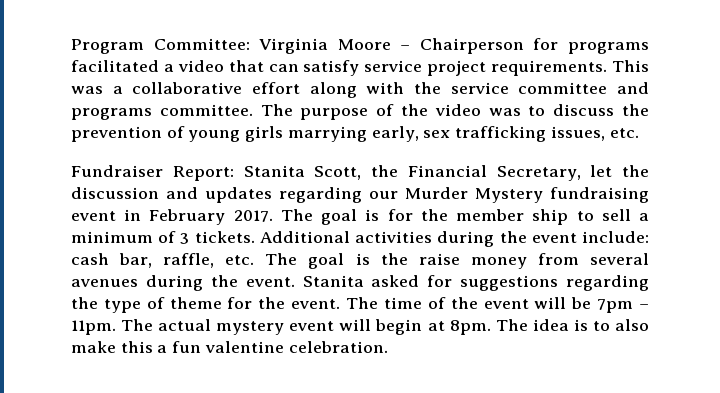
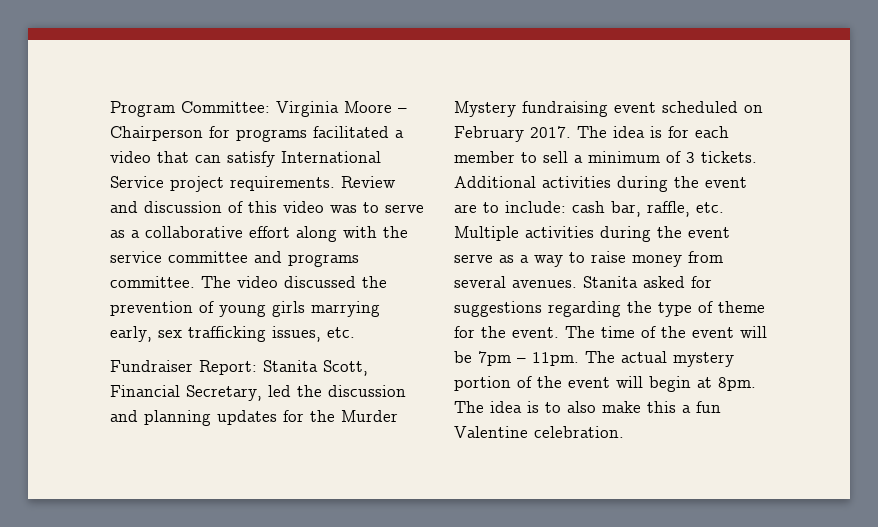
- Program Committee: Virginia Moore – Chairperson for programs facilitated a video that can satisfy service project requirements. This was a collaborative effort along with the service committee and programs committee.
+ Program Committee: Virginia Moore – Chairperson for programs facilitated a video that can satisfy International Service project requirements. Review and discussion of this video was to serve as a collaborative effort along with the service committee and programs committee.
- The purpose of the video was to discuss the prevention of young girls marrying early, sex trafficking issues, etc.
+ The video discussed the prevention of young girls marrying early, sex trafficking issues, etc.
- Fundraiser Report: Stanita Scott, the Financial Secretary, let the discussion and updates regarding our Murder Mystery fundraising event in February 2017.
+ Fundraiser Report: Stanita Scott, Financial Secretary, led the discussion and planning updates for the Murder Mystery fundraising event scheduled on February 2017.
- The goal is for the member ship to sell a minimum of 3 tickets.
+ The idea is for each member to sell a minimum of 3 tickets.
- Additional activities during the event include: cash bar, raffle, etc. The goal is the raise money from several avenues during the event.
+ Additional activities during the event are to include: cash bar, raffle, etc. Multiple activities during the event serve as a way to raise money from several avenues.
- The actual mystery event will begin at 8pm.
+ The actual mystery portion of the event will begin at 8pm.
- The idea is to also make this a fun valentine celebration.
+ The idea is to also make this a fun Valentine celebration.

